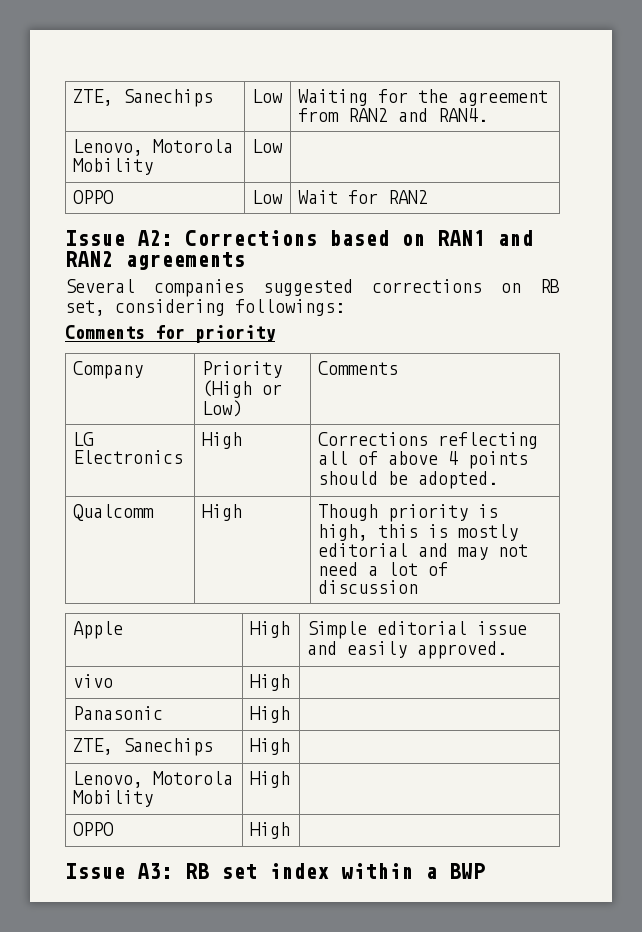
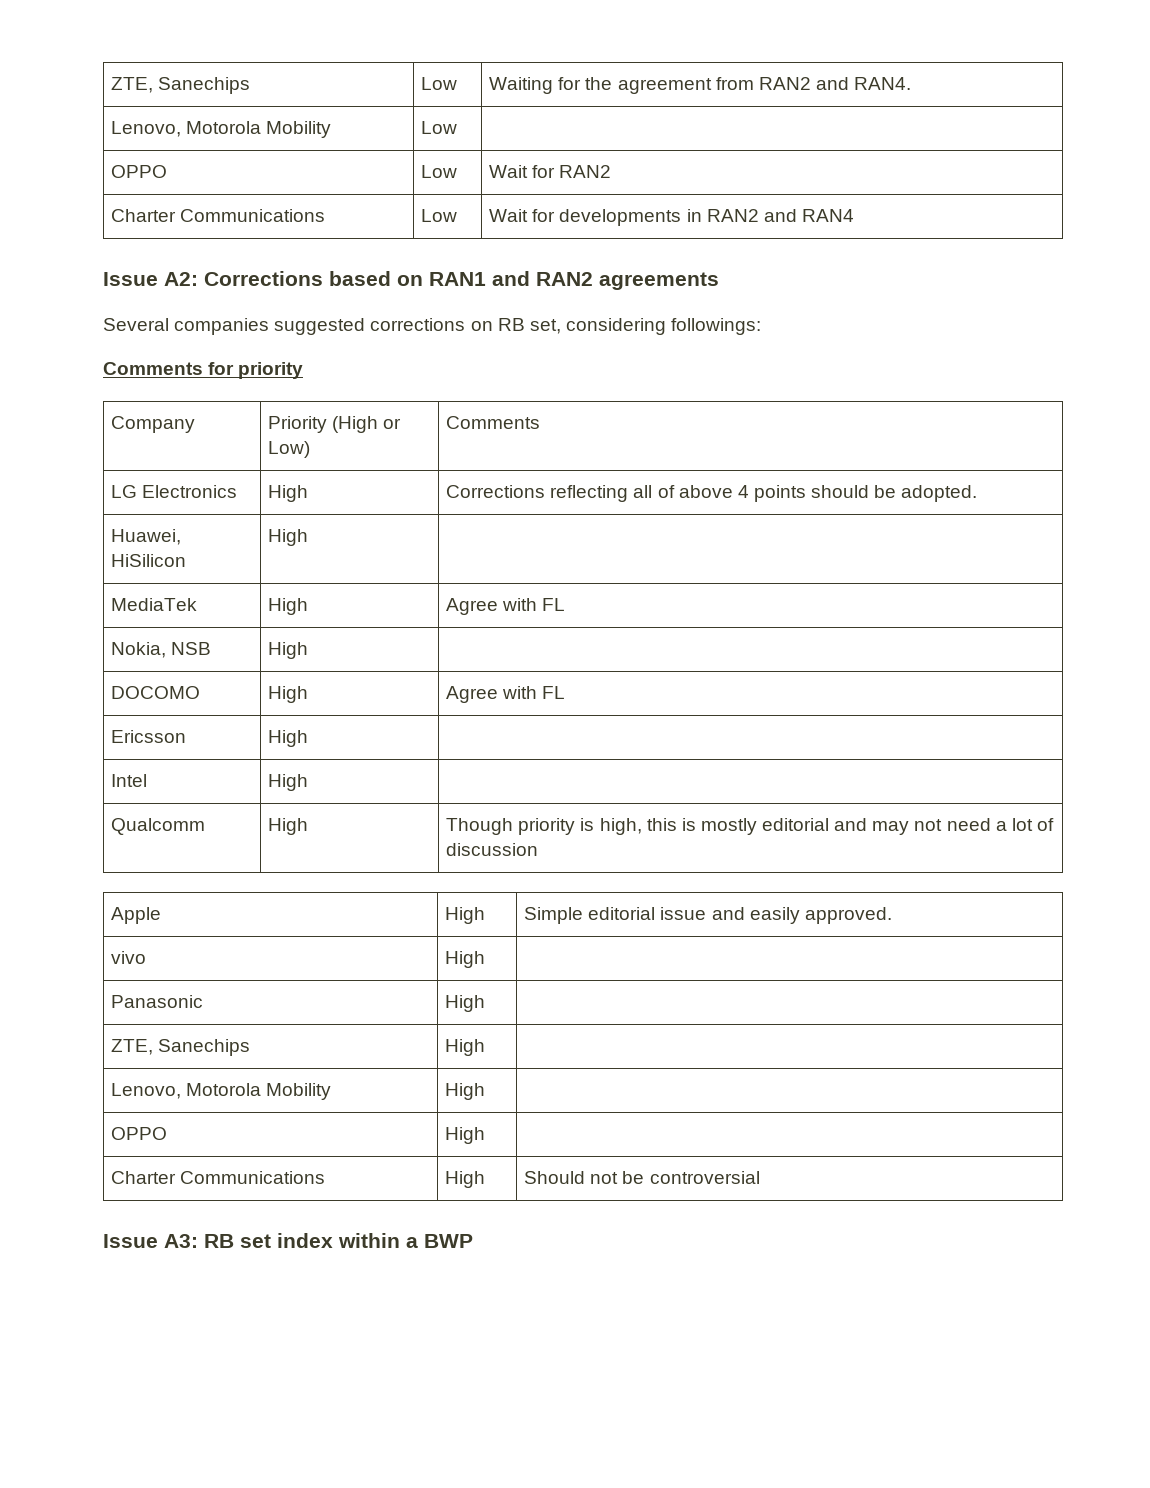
+ Charter Communications | Low | Wait for developments in RAN2 and RAN4
+ Huawei, HiSilicon | High |
+ MediaTek | High | Agree with FL
+ Nokia, NSB | High |
+ DOCOMO | High | Agree with FL
+ Ericsson | High |
+ Intel | High |
+ Charter Communications | High | Should not be controversial

